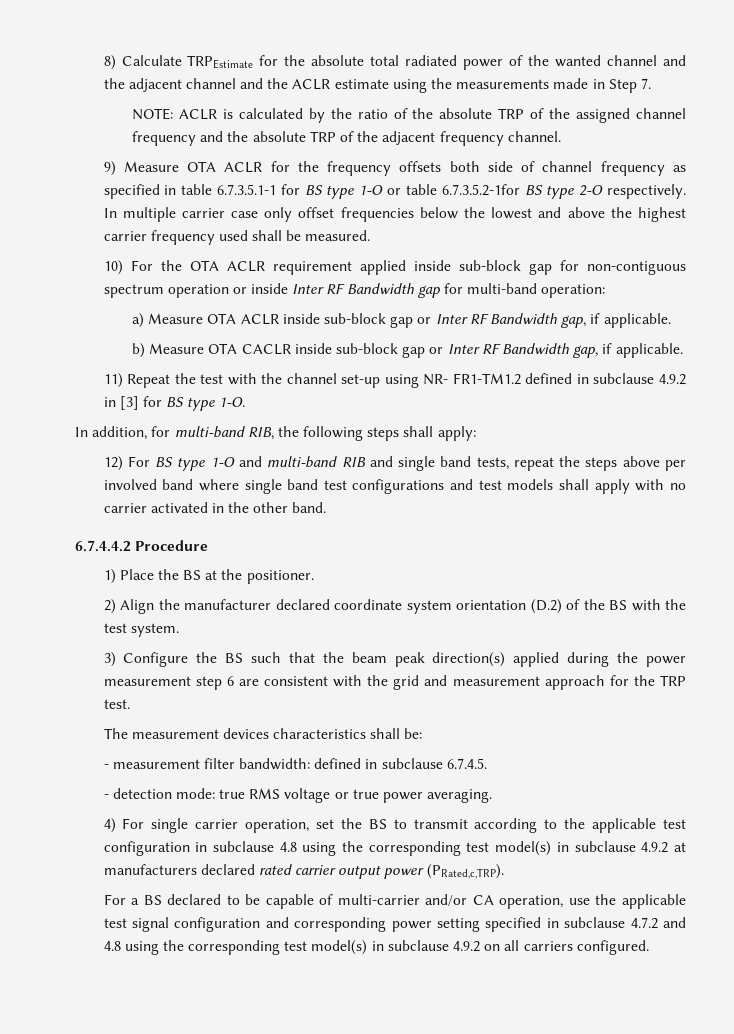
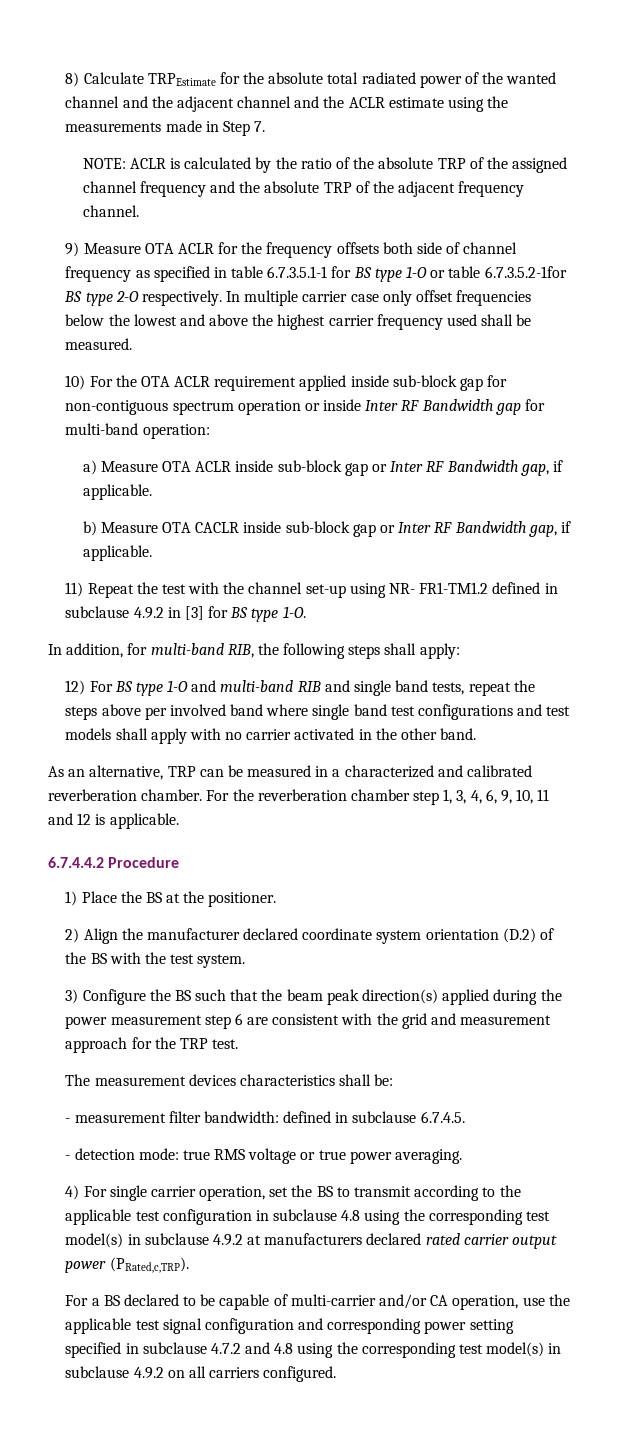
+ As an alternative, TRP can be measured in a characterized and calibrated reverberation chamber. For the reverberation chamber step 1, 3, 4, 6, 9, 10, 11 and 12 is applicable.

